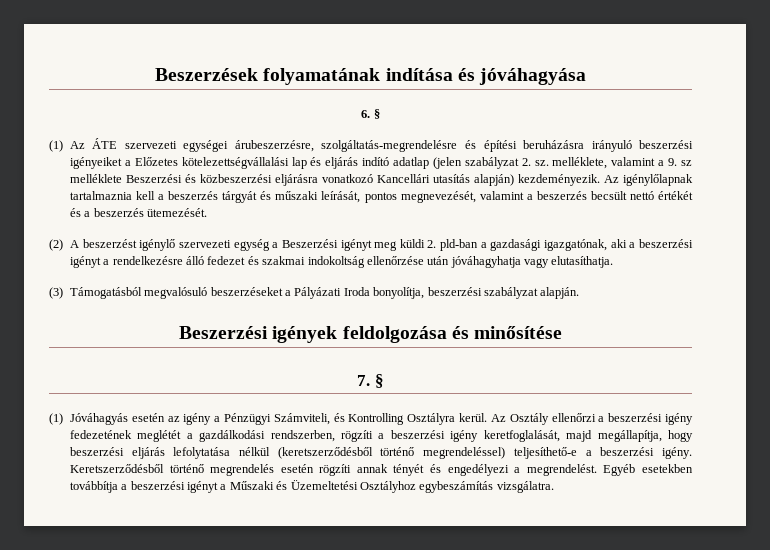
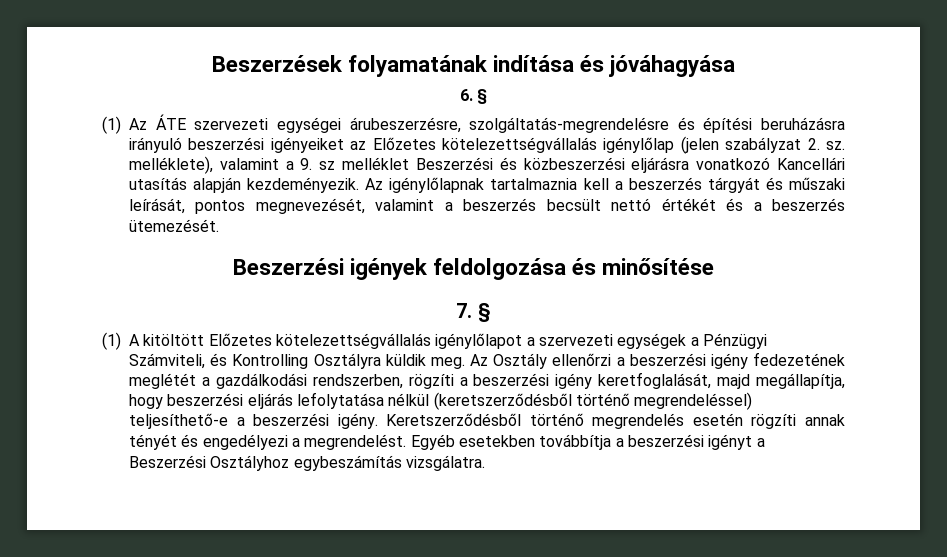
- (1) Az ÁTE szervezeti egységei árubeszerzésre, szolgáltatás-megrendelésre és építési beruházásra irányuló beszerzési igényeiket a Előzetes kötelezettségvállalási lap és eljárás indító adatlap (jelen szabályzat 2. sz. melléklete, valamint a 9. sz melléklete Beszerzési és közbeszerzési eljárásra vonatkozó Kancellári utasítás alapján) kezdeményezik.
+ (1) Az ÁTE szervezeti egységei árubeszerzésre, szolgáltatás-megrendelésre és építési beruházásra irányuló beszerzési igényeiket az Előzetes kötelezettségvállalás igénylőlap (jelen szabályzat 2. sz. melléklete), valamint a 9. sz melléklet Beszerzési és közbeszerzési eljárásra vonatkozó Kancellári utasítás alapján kezdeményezik.
- (2) A beszerzést igénylő szervezeti egység a Beszerzési igényt meg küldi 2. pld-ban a gazdasági igazgatónak, aki a beszerzési igényt a rendelkezésre álló fedezet és szakmai indokoltság ellenőrzése után jóváhagyhatja vagy elutasíthatja.
- (3) Támogatásból megvalósuló beszerzéseket a Pályázati Iroda bonyolítja, beszerzési szabályzat alapján.
- (1) Jóváhagyás esetén az igény a Pénzügyi Számviteli, és Kontrolling Osztályra kerül.
+ (1) A kitöltött Előzetes kötelezettségvállalás igénylőlapot a szervezeti egységek a Pénzügyi Számviteli, és Kontrolling Osztályra küldik meg.
- Egyéb esetekben továbbítja a beszerzési igényt a Műszaki és Üzemeltetési Osztályhoz egybeszámítás vizsgálatra.
+ Egyéb esetekben továbbítja a beszerzési igényt a Beszerzési Osztályhoz egybeszámítás vizsgálatra.

